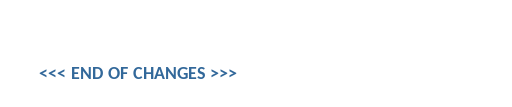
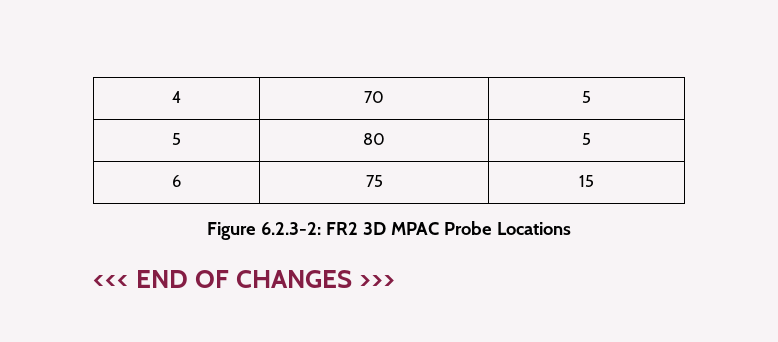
+ 4 | 70 | 5
+ 5 | 80 | 5
+ 6 | 75 | 15
+ Figure 6.2.3-2: FR2 3D MPAC Probe Locations

